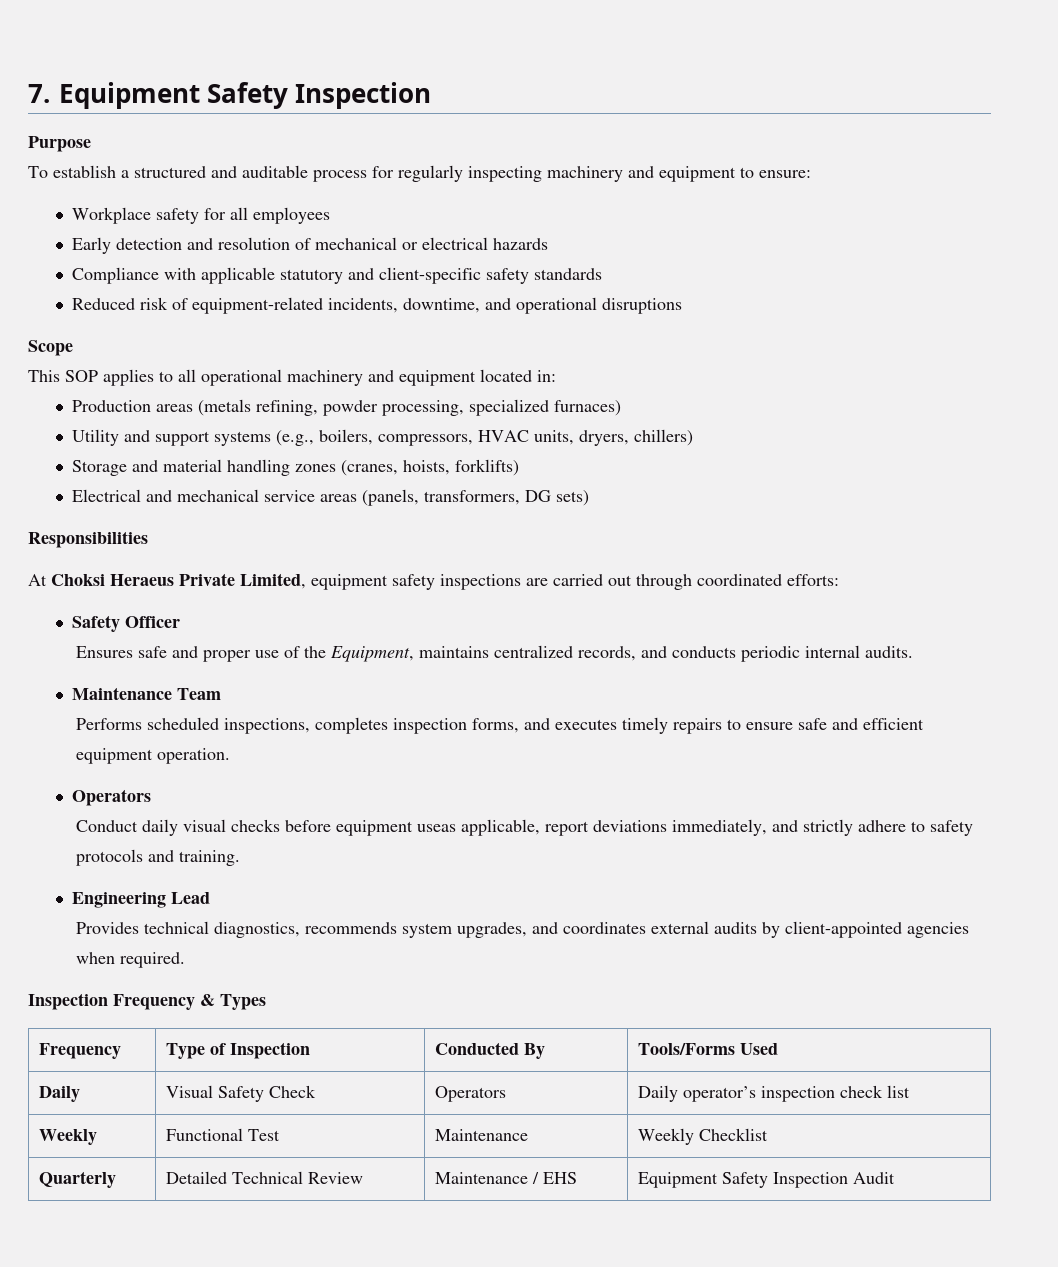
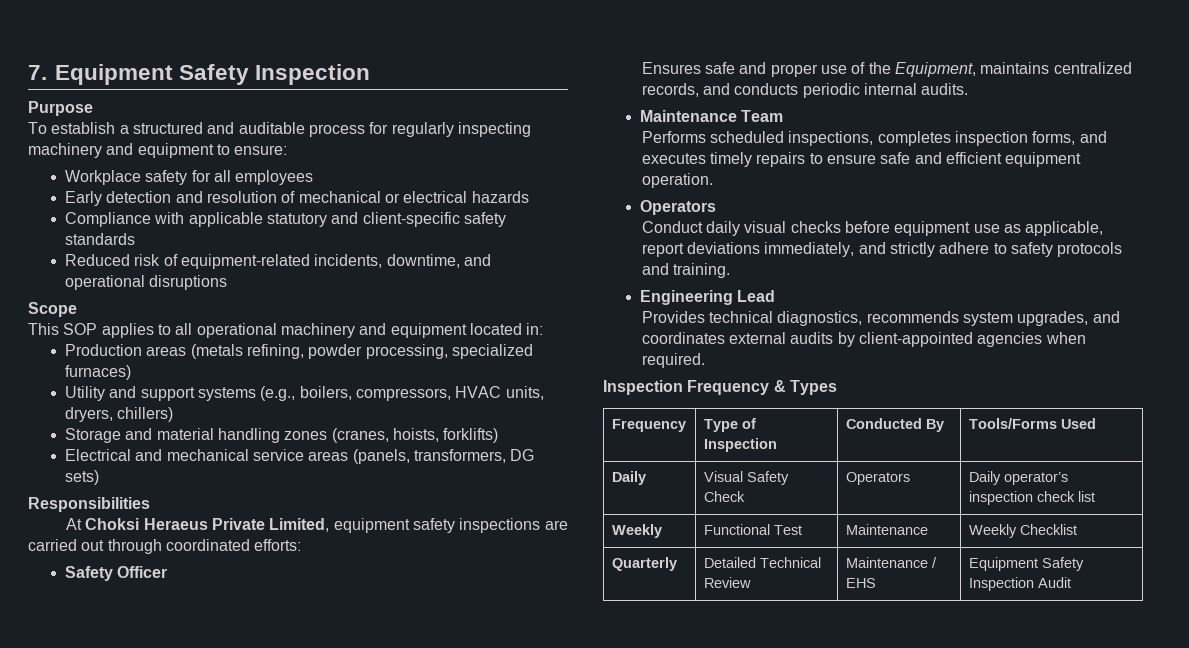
- Conduct daily visual checks before equipment useas applicable, report deviations immediately, and strictly adhere to safety protocols and training.
+ Conduct daily visual checks before equipment use as applicable, report deviations immediately, and strictly adhere to safety protocols and training.

